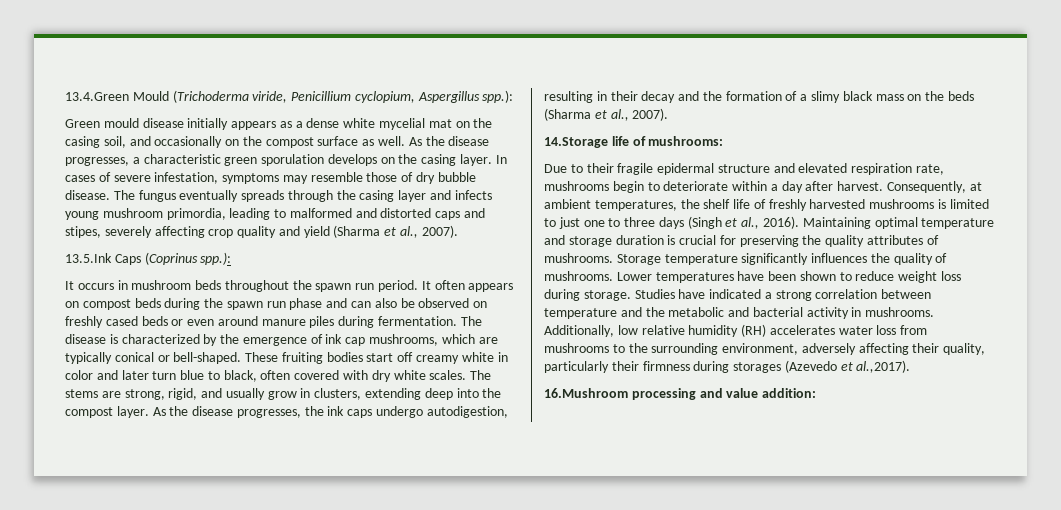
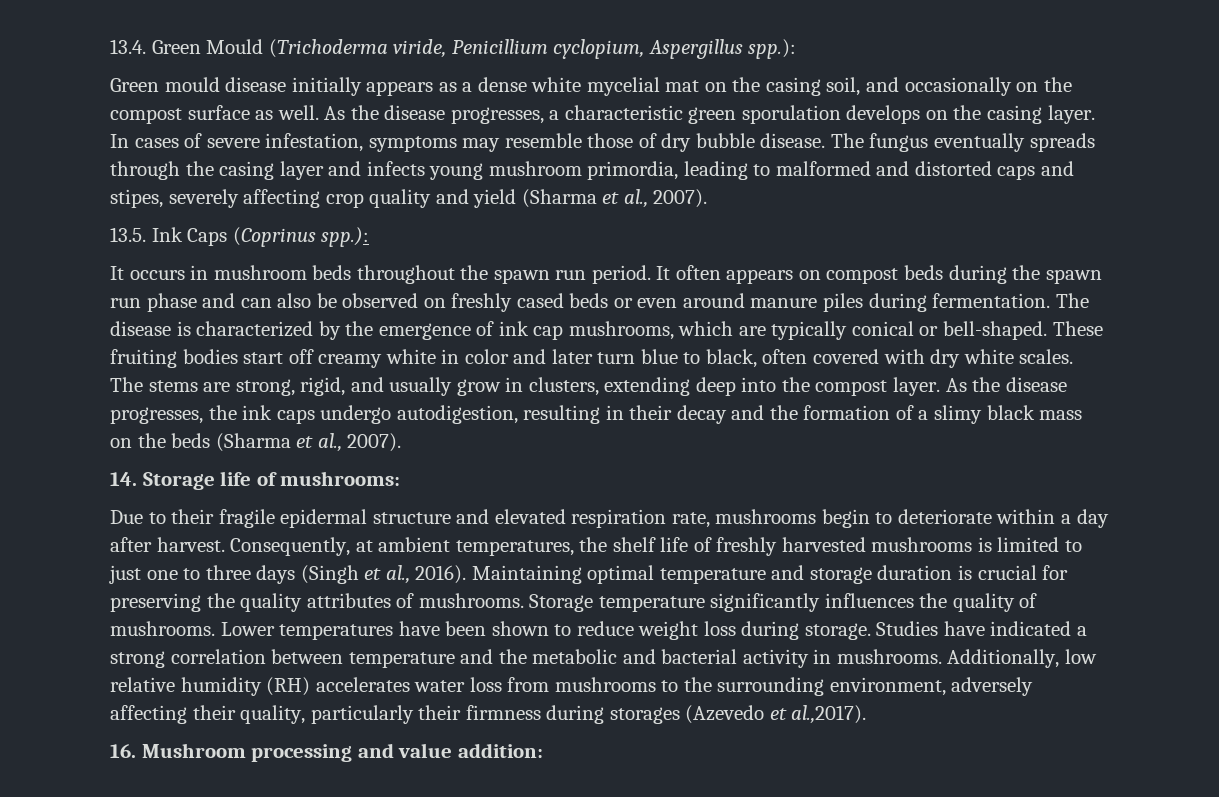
- 13.4.Green Mould (Trichoderma viride, Penicillium cyclopium, Aspergillus spp.):
+ 13.4. Green Mould (Trichoderma viride, Penicillium cyclopium, Aspergillus spp.):
- 13.5.Ink Caps (Coprinus spp.):
+ 13.5. Ink Caps (Coprinus spp.):
- 14.Storage life of mushrooms:
+ 14. Storage life of mushrooms:
- 16.Mushroom processing and value addition:
+ 16. Mushroom processing and value addition:

